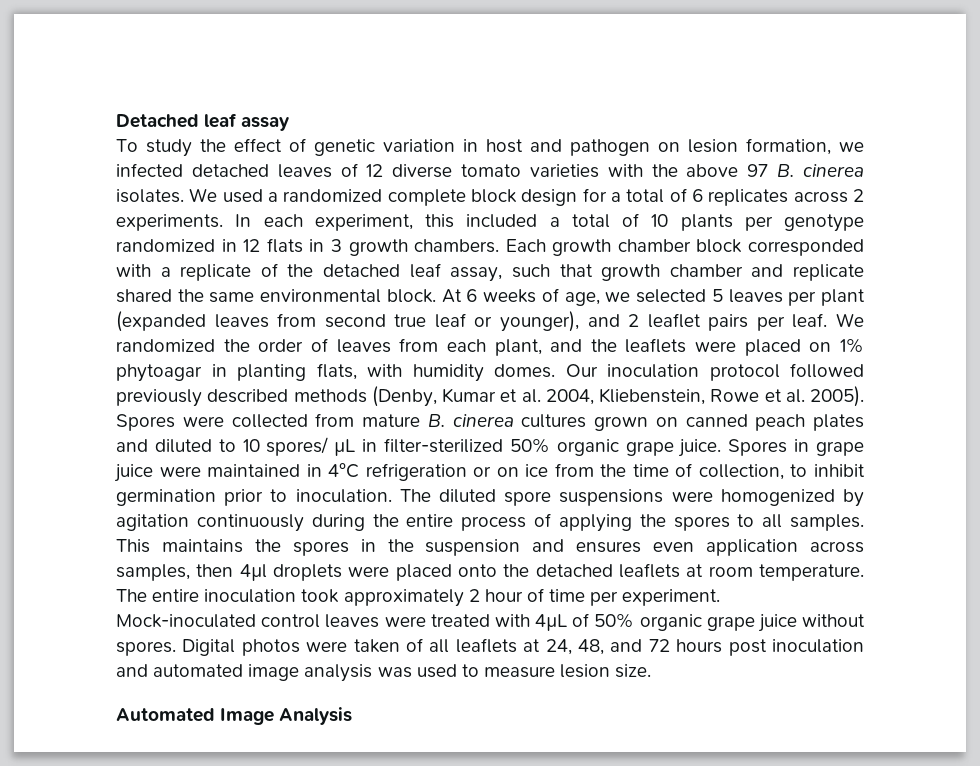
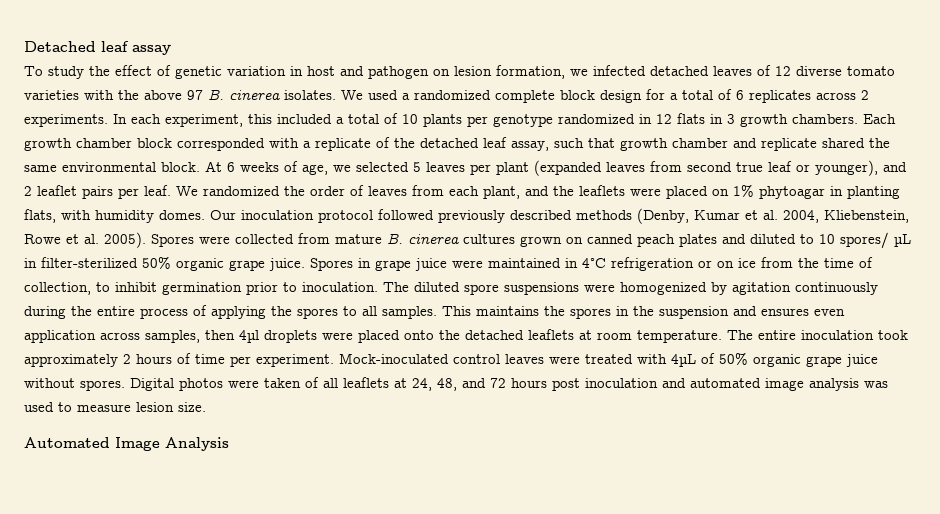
- The entire inoculation took approximately 2 hour of time per experiment.
+ The entire inoculation took approximately 2 hours of time per experiment.

